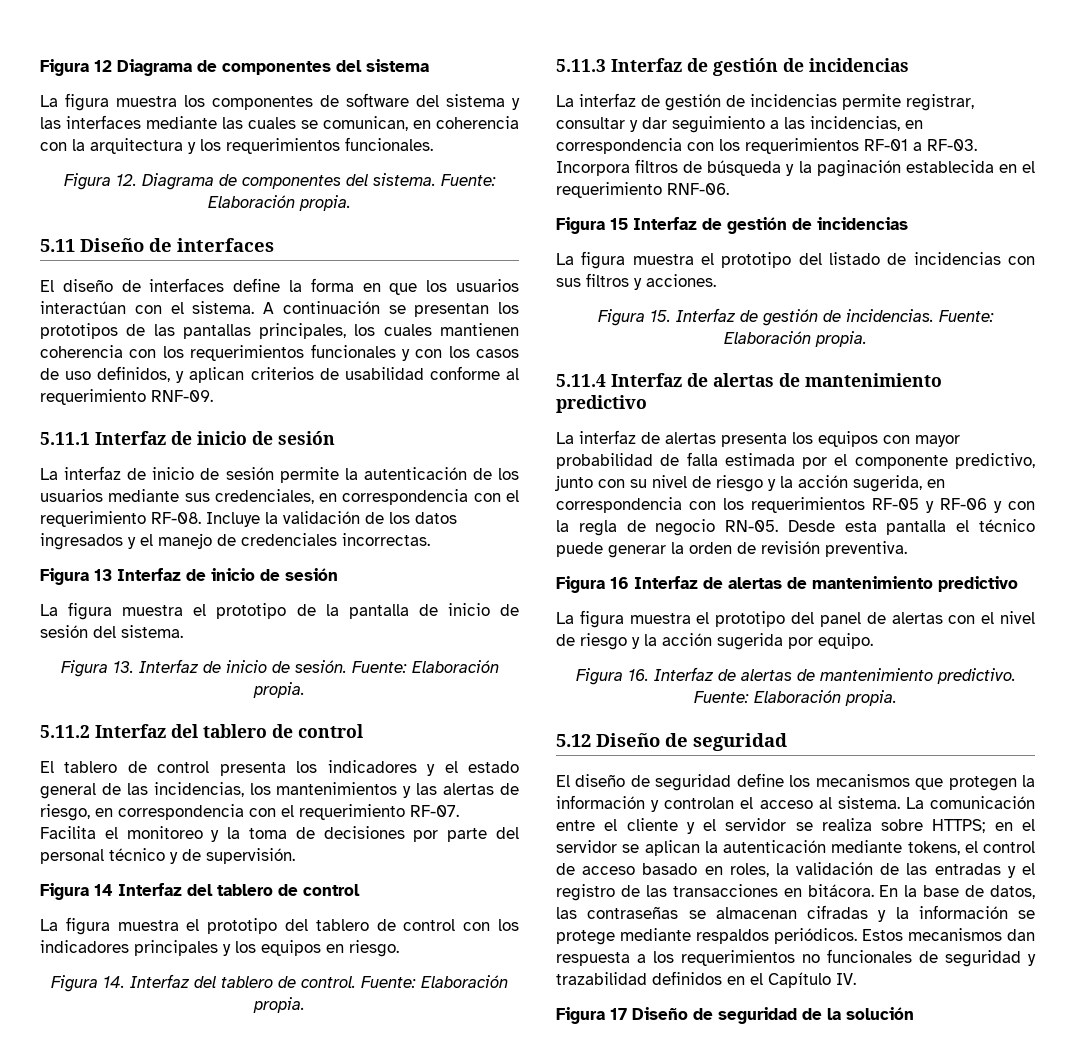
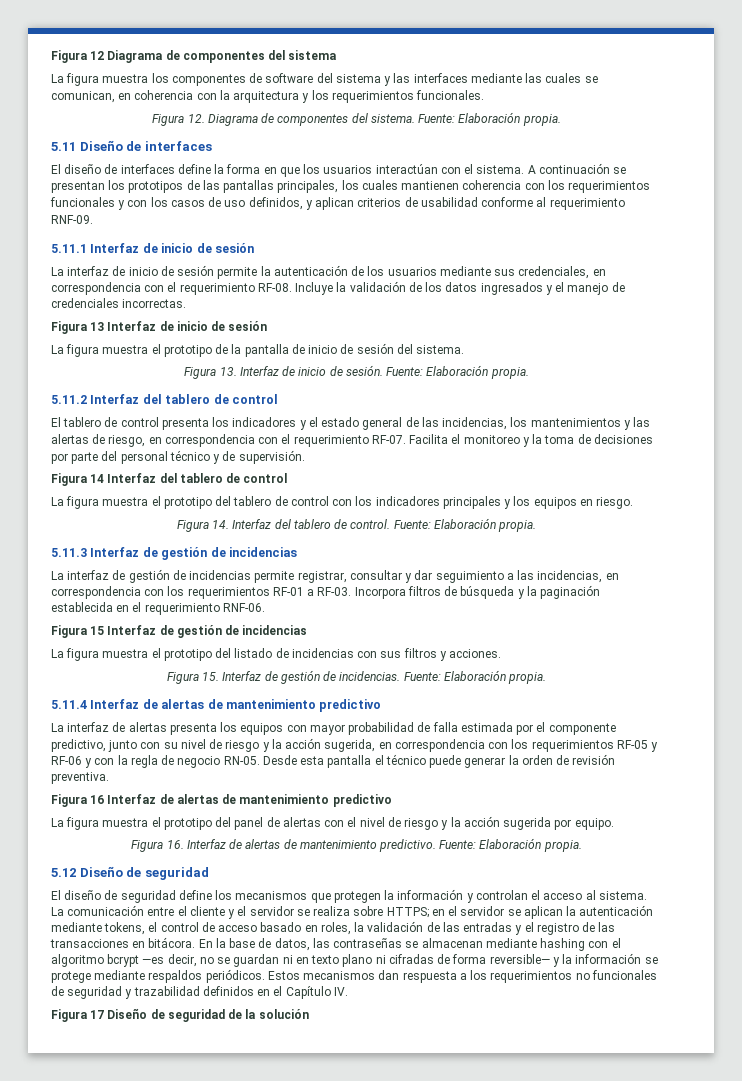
- En la base de datos, las contraseñas se almacenan cifradas y la información se protege mediante respaldos periódicos.
+ En la base de datos, las contraseñas se almacenan mediante hashing con el algoritmo bcrypt —es decir, no se guardan ni en texto plano ni cifradas de forma reversible— y la información se protege mediante respaldos periódicos.

